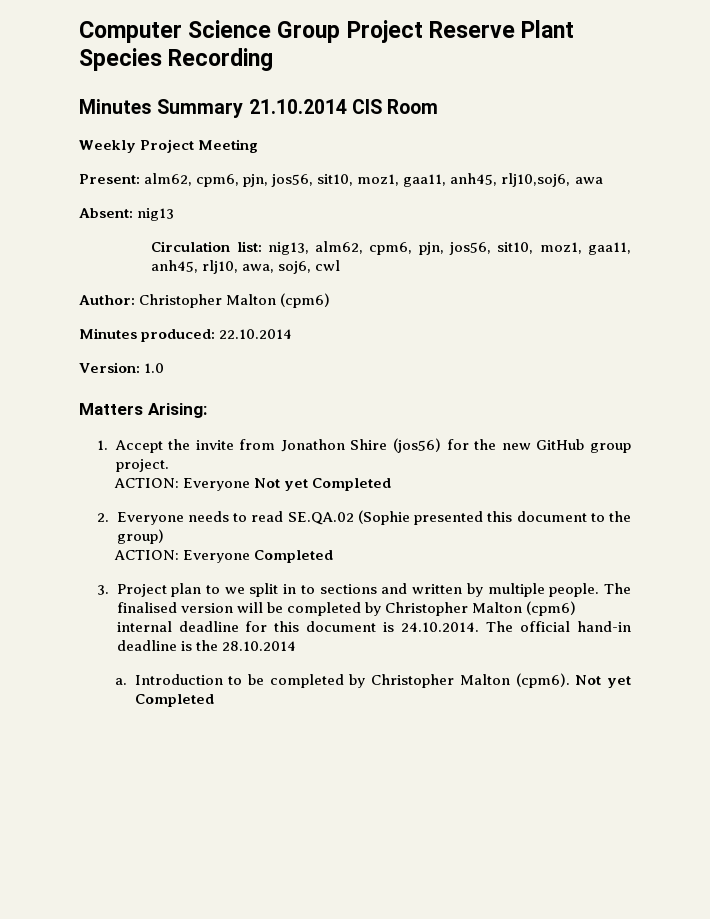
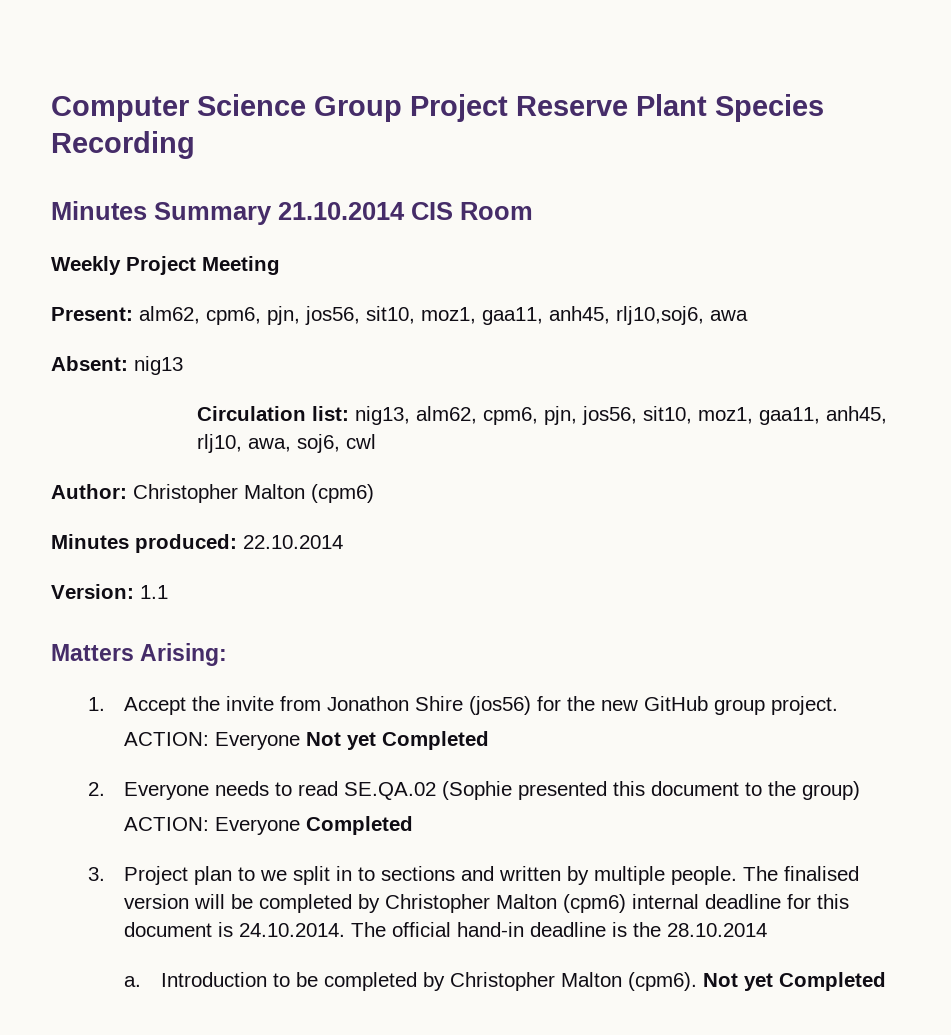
- Version: 1.0
+ Version: 1.1

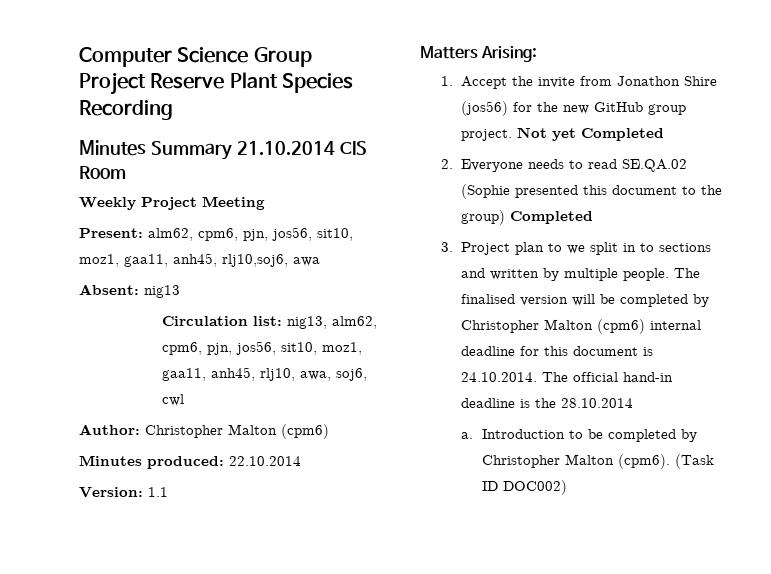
- 1. Accept the invite from Jonathon Shire (jos56) for the new GitHub group project.
- ACTION: Everyone Not yet Completed
+ 1. Accept the invite from Jonathon Shire (jos56) for the new GitHub group project. Not yet Completed
- 2. Everyone needs to read SE.QA.02 (Sophie presented this document to the group)
- ACTION: Everyone Completed
+ 2. Everyone needs to read SE.QA.02 (Sophie presented this document to the group) Completed
- Introduction to be completed by Christopher Malton (cpm6). Not yet Completed
+ Introduction to be completed by Christopher Malton (cpm6). (Task ID DOC002)

